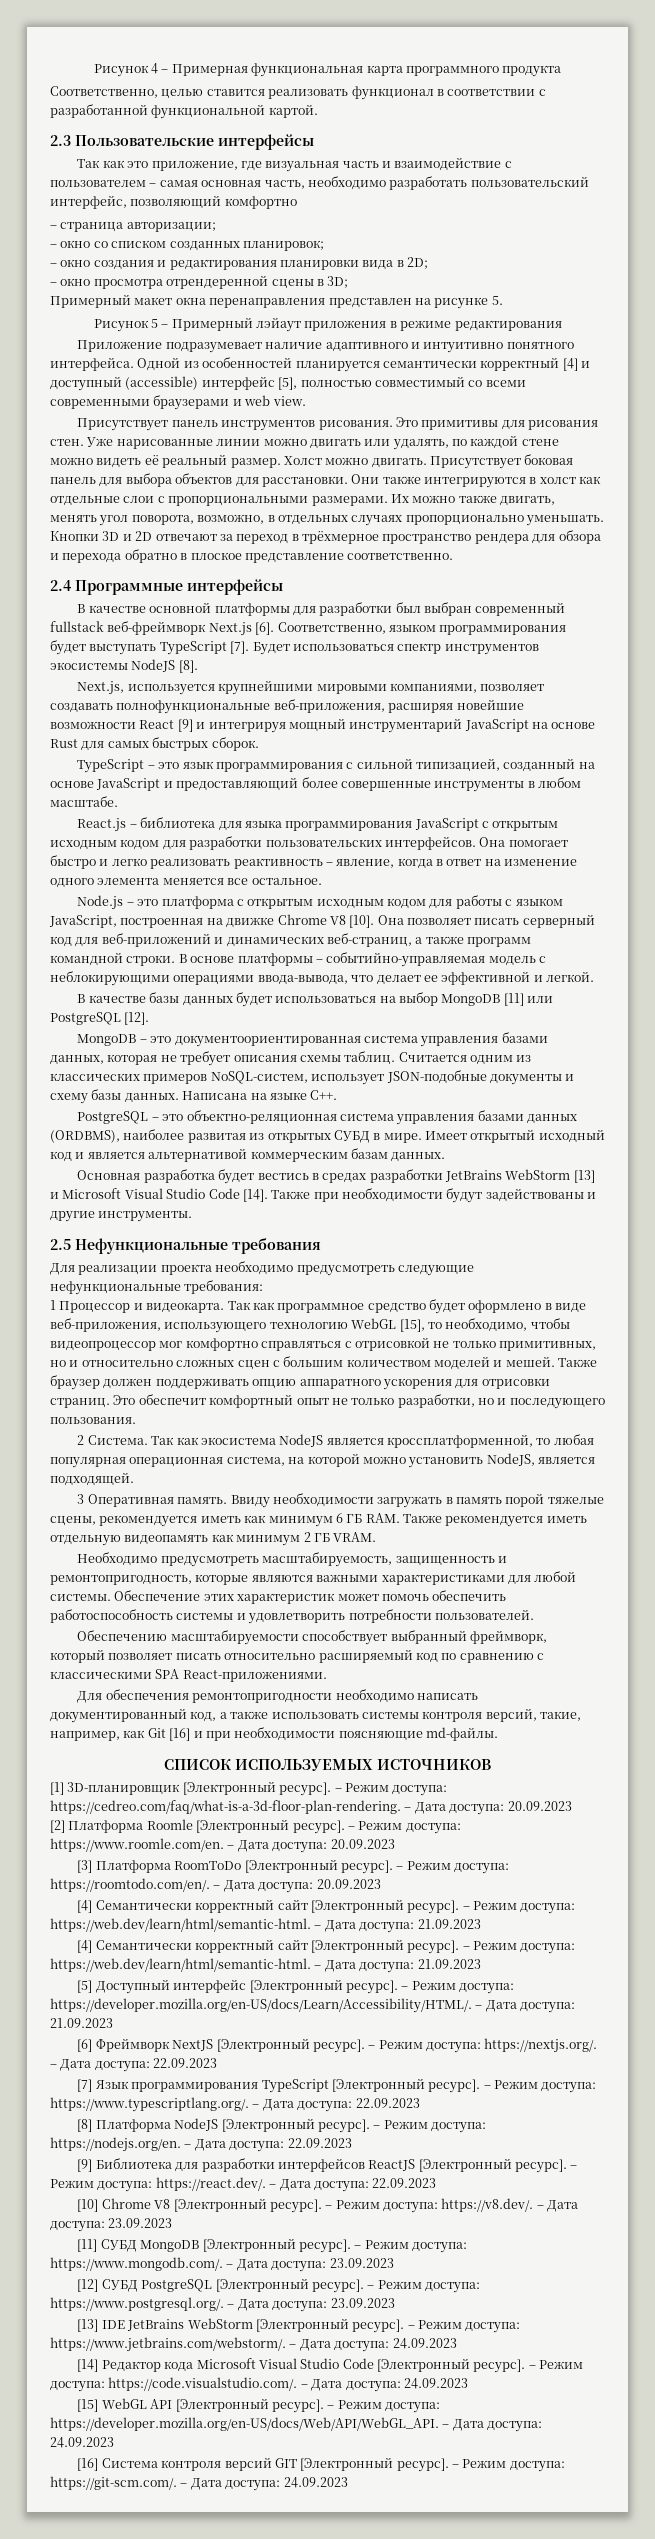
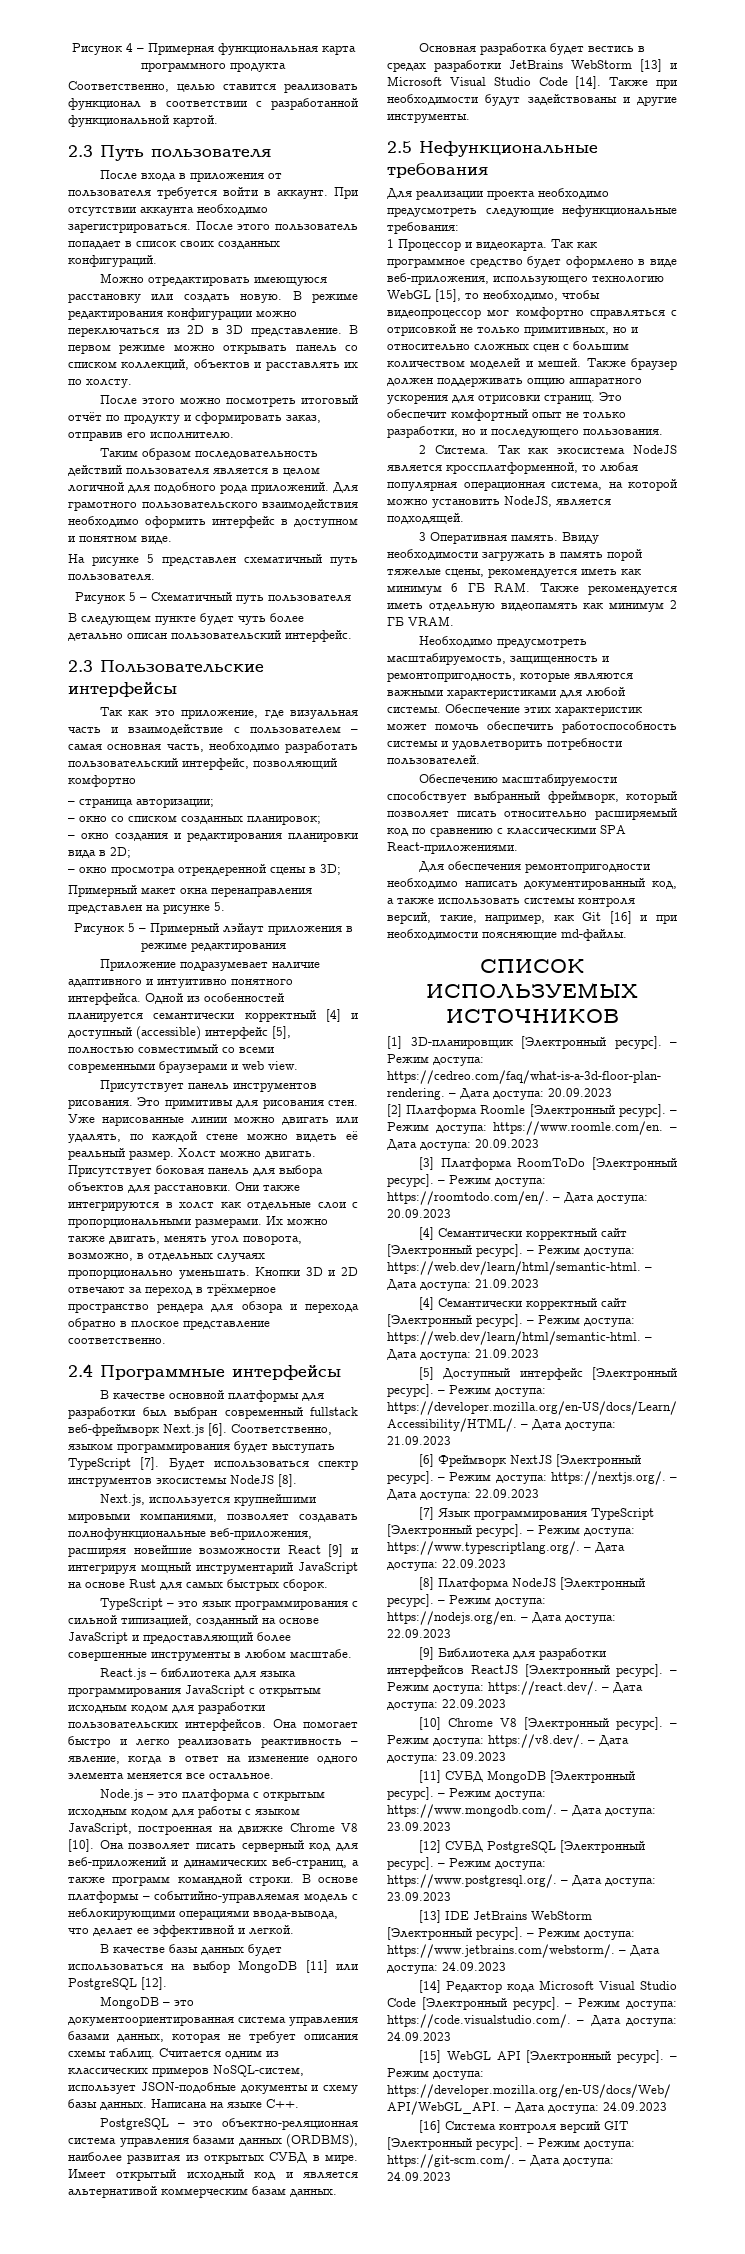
+ 2.3 Путь пользователя
+ После входа в приложения от пользователя требуется войти в аккаунт. При отсутствии аккаунта необходимо зарегистрироваться. После этого пользователь попадает в список своих созданных конфигураций.
+ Можно отредактировать имеющуюся расстановку или создать новую. В режиме редактирования конфигурации можно переключаться из 2D в 3D представление. В первом режиме можно открывать панель со списком коллекций, объектов и расставлять их по холсту.
+ После этого можно посмотреть итоговый отчёт по продукту и сформировать заказ, отправив его исполнителю.
+ Таким образом последовательность действий пользователя является в целом логичной для подобного рода приложений. Для грамотного пользовательского взаимодействия необходимо оформить интерфейс в доступном и понятном виде.
+ На рисунке 5 представлен схематичный путь пользователя.
+ Рисунок 5 – Схематичный путь пользователя
+ В следующем пункте будет чуть более детально описан пользовательский интерфейс.

